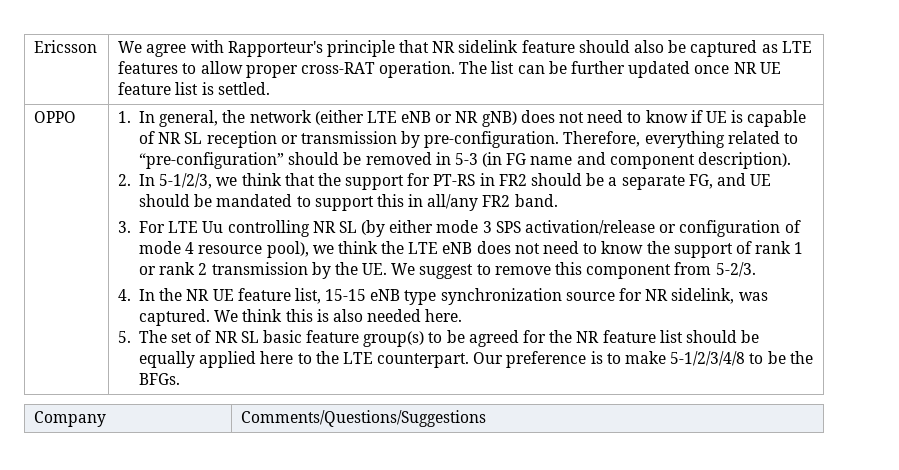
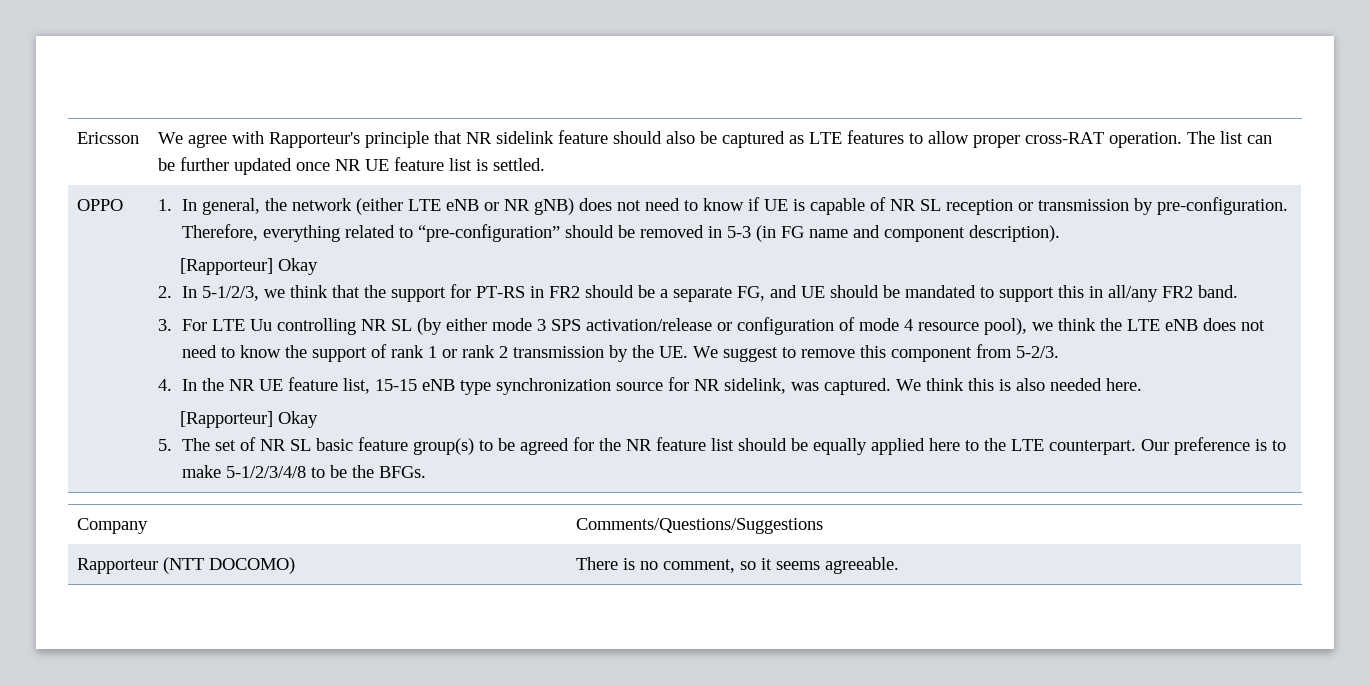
  Therefore, everything related to “pre-configuration” should be removed in 5-3 (in FG name and component description).
+ [Rapporteur] Okay
  We think this is also needed here.
+ [Rapporteur] Okay
+ Rapporteur (NTT DOCOMO) | There is no comment, so it seems agreeable.

